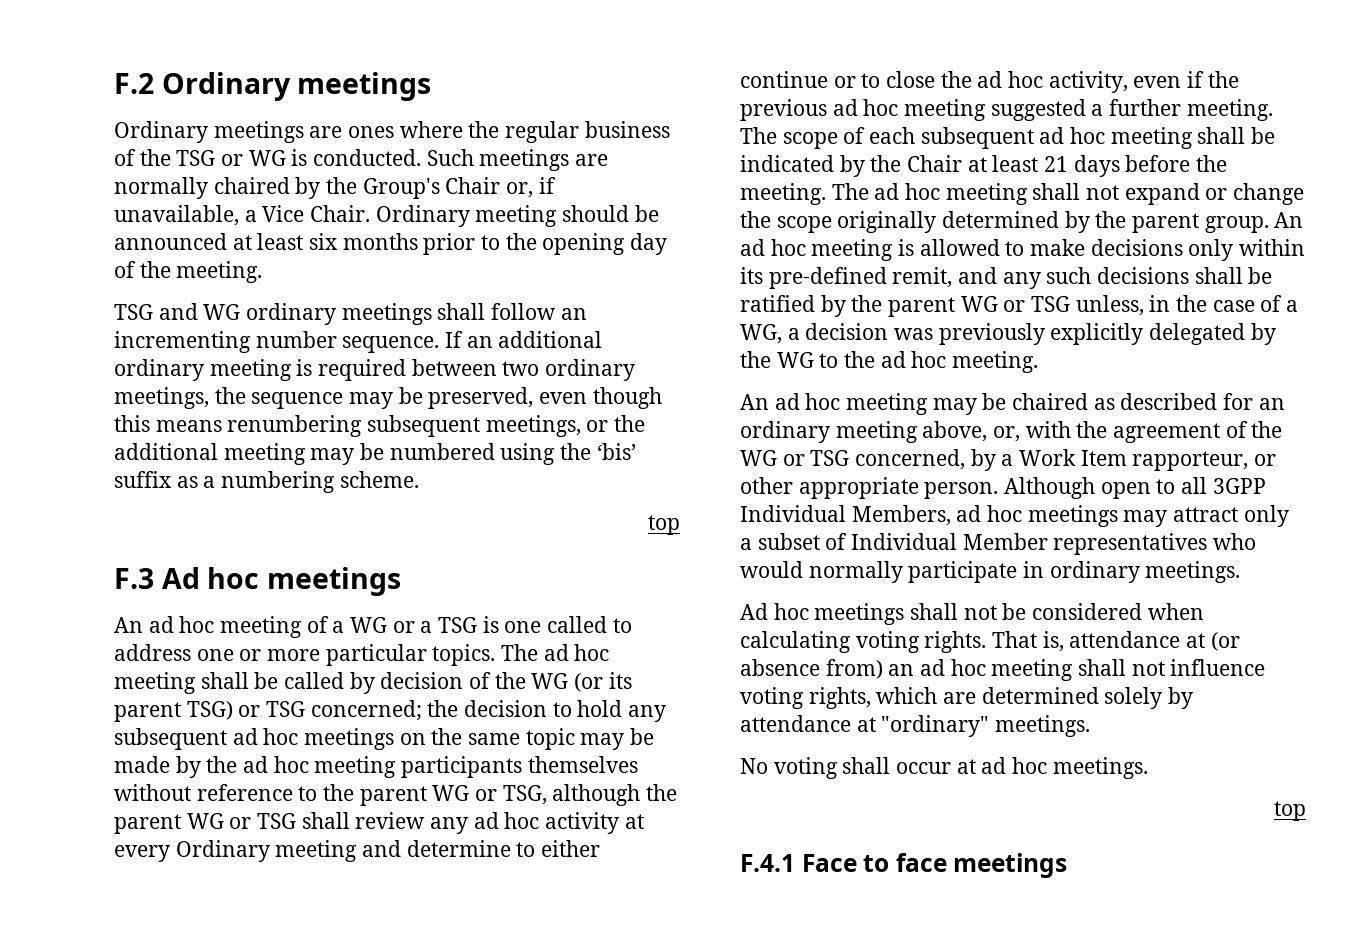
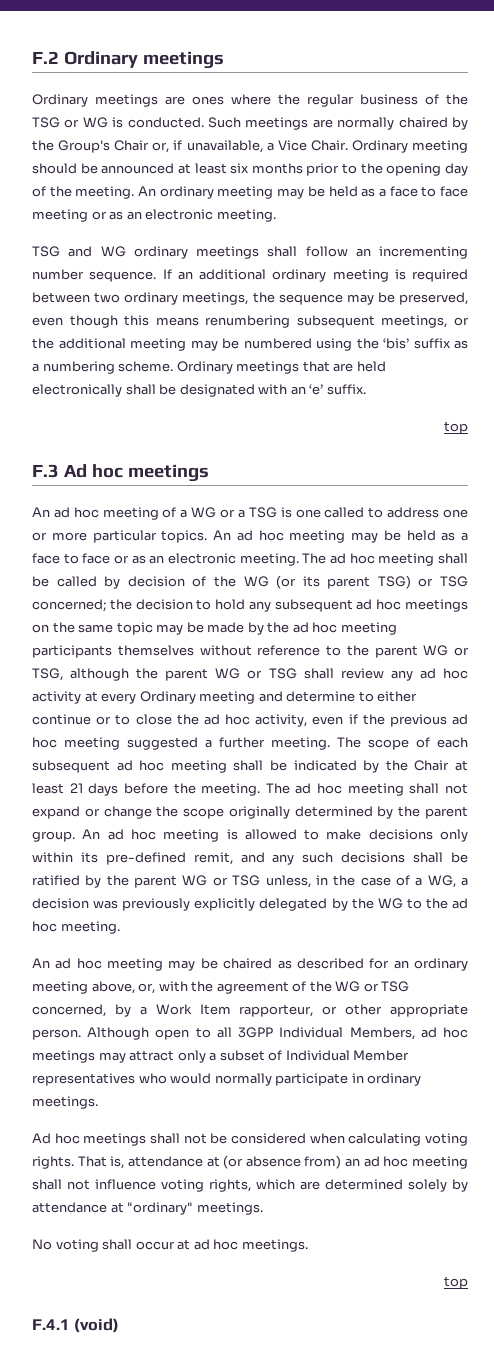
+ An ordinary meeting may be held as a face to face meeting or as an electronic meeting.
+ Ordinary meetings that are held electronically shall be designated with an ‘e’ suffix.
+ An ad hoc meeting may be held as a face to face or as an electronic meeting.
- F.4.1 Face to face meetings
+ F.4.1 (void)

